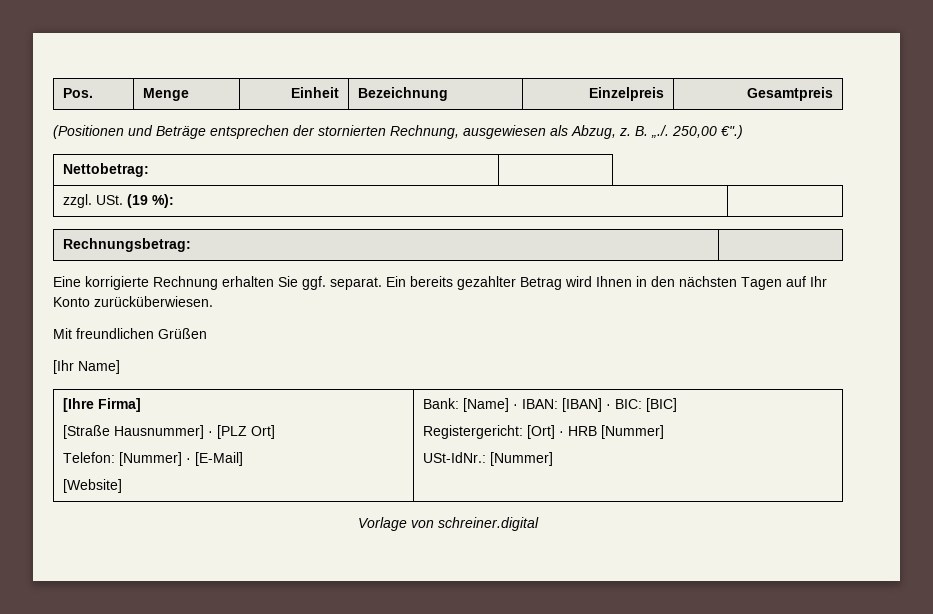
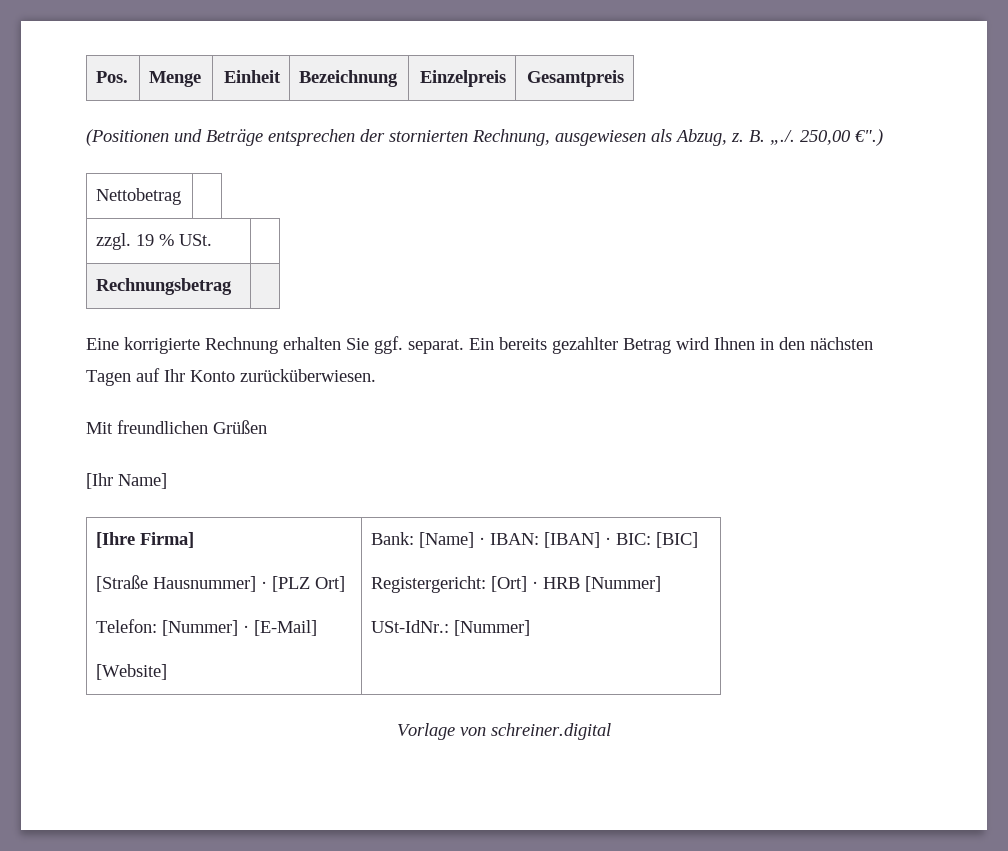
- Nettobetrag: |
+ Nettobetrag |
- zzgl. USt. (19 %): |
- Rechnungsbetrag: |
+ zzgl. 19 % USt. |
+ Rechnungsbetrag |

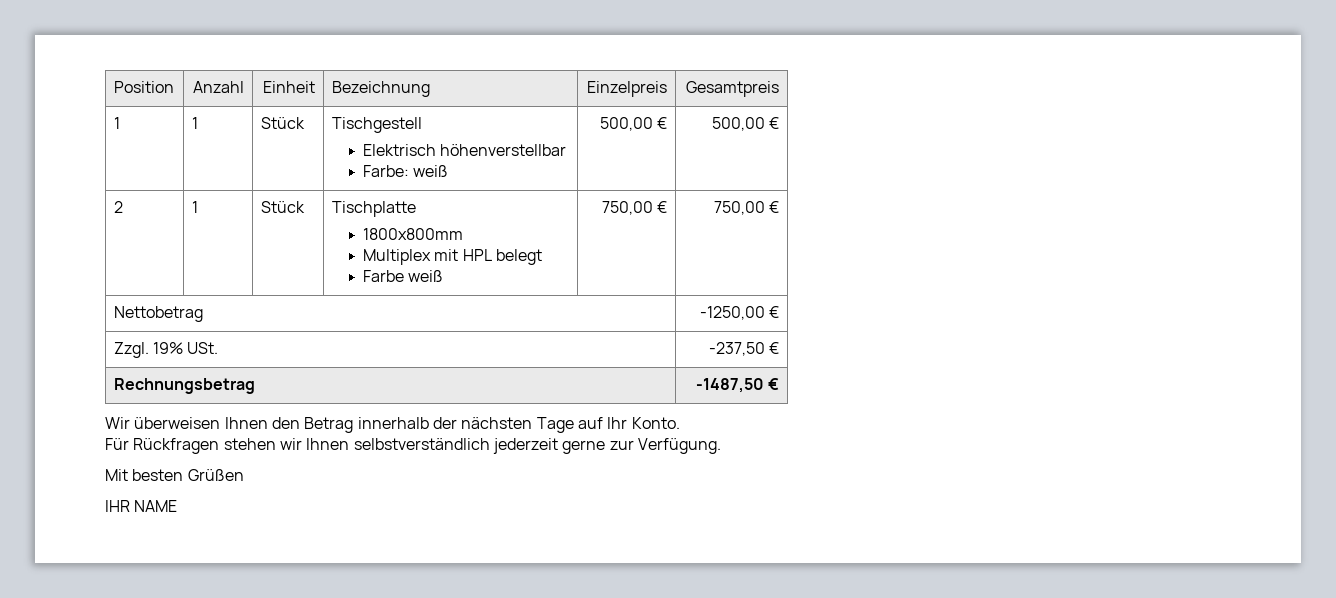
- Pos. | Menge | Einheit | Bezeichnung | Einzelpreis | Gesamtpreis
+ Position | Anzahl | Einheit | Bezeichnung | Einzelpreis | Gesamtpreis
- (Positionen und Beträge entsprechen der stornierten Rechnung, ausgewiesen als Abzug, z. B. „./. 250,00 €".)
- Nettobetrag |
- zzgl. 19 % USt. |
+ 1 | 1 | Stück | Tischgestell
+ Elektrisch höhenverstellbar
+ Farbe: weiß | 500,00 € | 500,00 €
+ 2 | 1 | Stück | Tischplatte
+ 1800x800mm
+ Multiplex mit HPL belegt
+ Farbe weiß | 750,00 € | 750,00 €
+ Nettobetrag | -1250,00 €
+ Zzgl. 19% USt. | -237,50 €
- Rechnungsbetrag |
- Eine korrigierte Rechnung erhalten Sie ggf. separat. Ein bereits gezahlter Betrag wird Ihnen in den nächsten Tagen auf Ihr Konto zurücküberwiesen.
+ Rechnungsbetrag | -1487,50 €
+ Wir überweisen Ihnen den Betrag innerhalb der nächsten Tage auf Ihr Konto.
+ Für Rückfragen stehen wir Ihnen selbstverständlich jederzeit gerne zur Verfügung.
- Mit freundlichen Grüßen
+ Mit besten Grüßen
- [Ihr Name]
- [Ihre Firma]
- [Straße Hausnummer] · [PLZ Ort]
- Telefon: [Nummer] · [E-Mail]
- [Website] | Bank: [Name] · IBAN: [IBAN] · BIC: [BIC]
- Registergericht: [Ort] · HRB [Nummer]
- USt-IdNr.: [Nummer]
- Vorlage von schreiner.digital
+ IHR NAME

